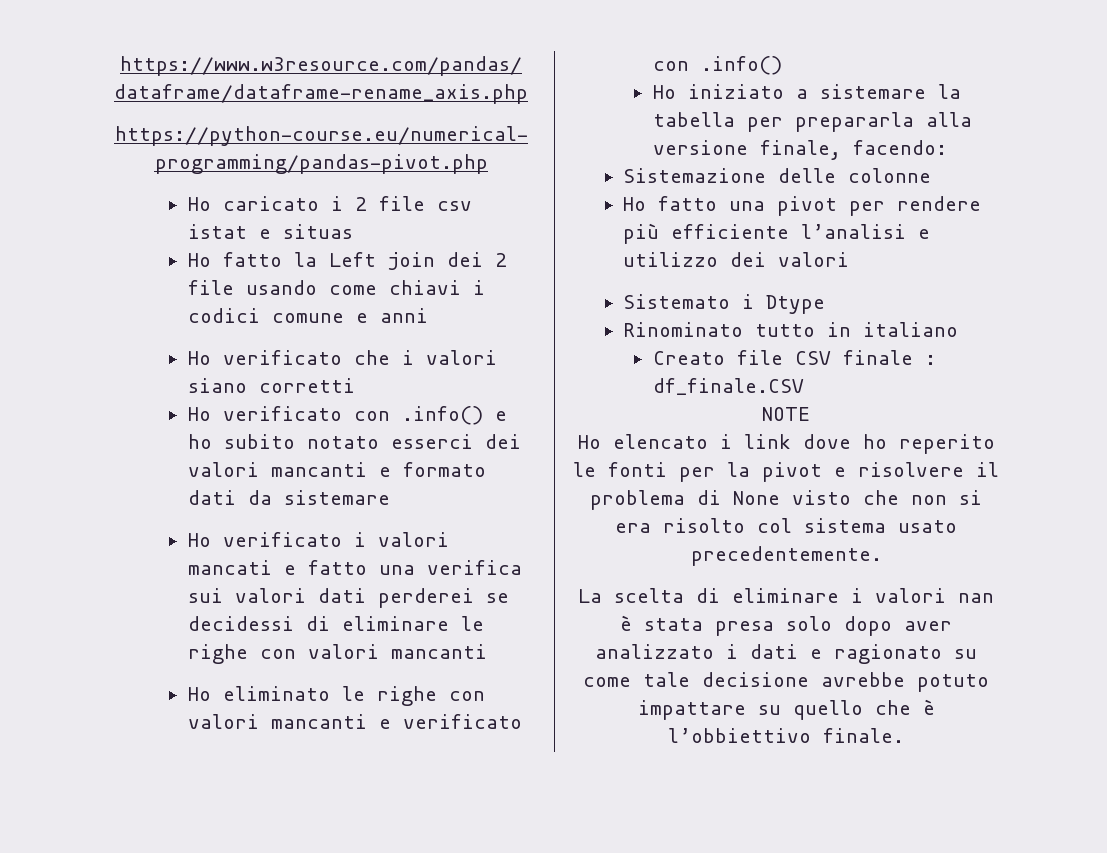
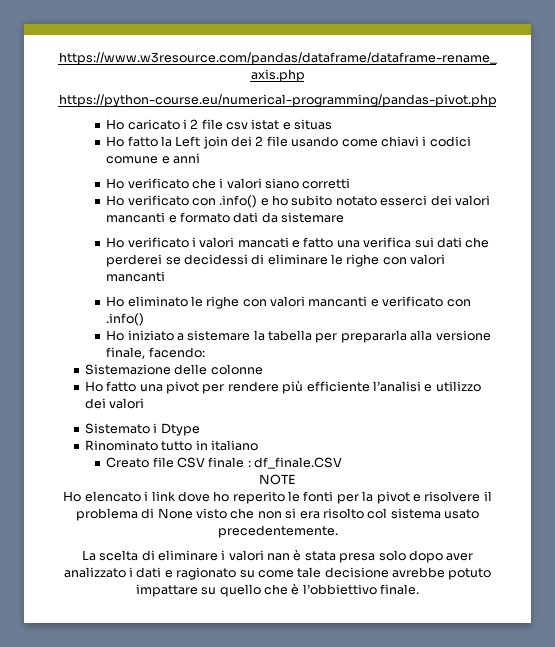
- Ho verificato i valori mancati e fatto una verifica sui valori dati perderei se decidessi di eliminare le righe con valori mancanti
+ Ho verificato i valori mancati e fatto una verifica sui dati che perderei se decidessi di eliminare le righe con valori mancanti

